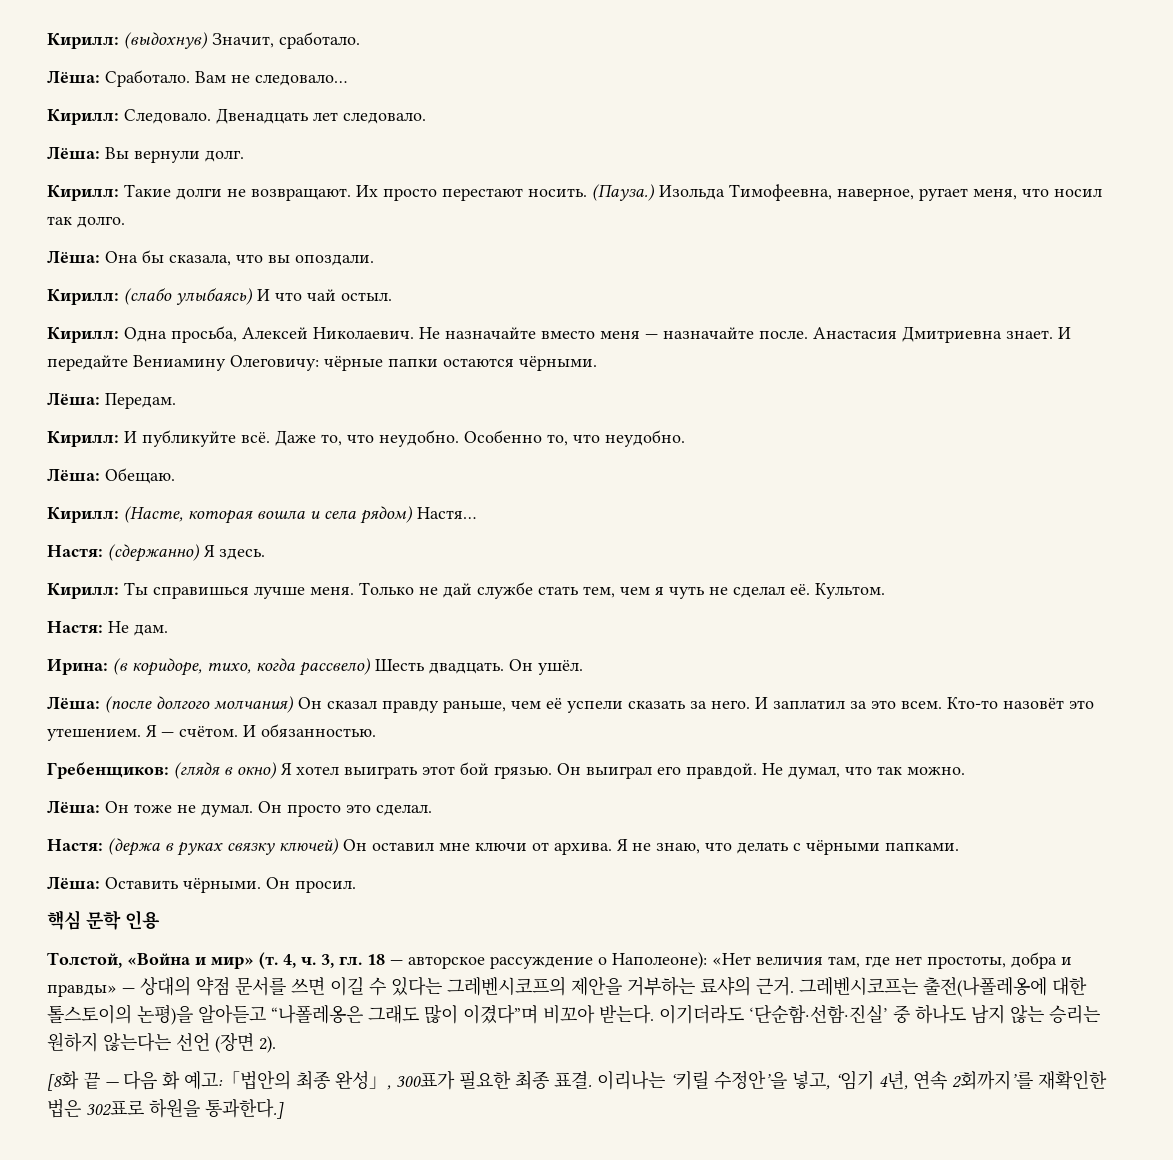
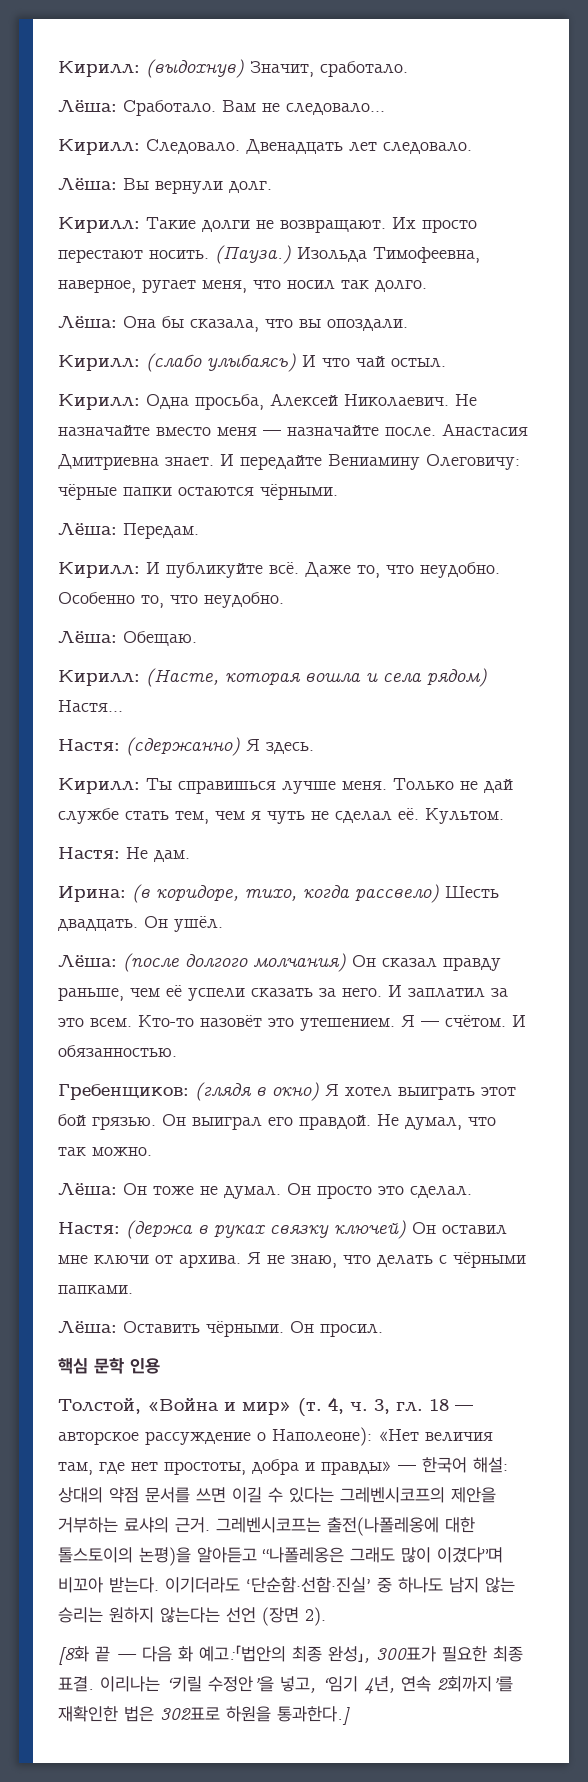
- 18 — авторское рассуждение о Наполеоне): «Нет величия там, где нет простоты, добра и правды» — 상대의 약점 문서를 쓰면 이길 수 있다는 그레벤시코프의 제안을 거부하는 료샤의 근거.
+ 18 — авторское рассуждение о Наполеоне): «Нет величия там, где нет простоты, добра и правды» — 한국어 해설: 상대의 약점 문서를 쓰면 이길 수 있다는 그레벤시코프의 제안을 거부하는 료샤의 근거.

